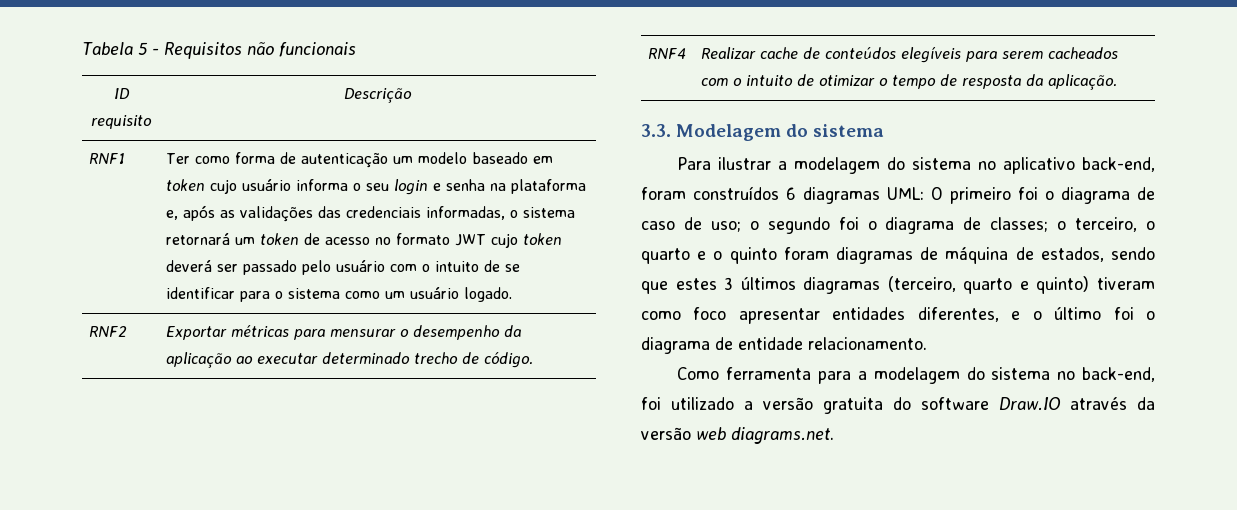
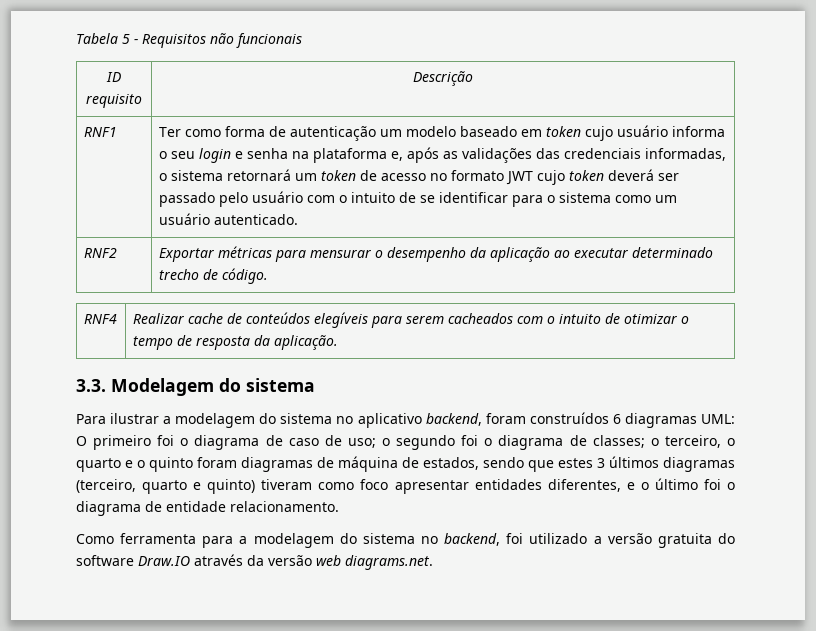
- Ter como forma de autenticação um modelo baseado em token cujo usuário informa o seu login e senha na plataforma e, após as validações das credenciais informadas, o sistema retornará um token de acesso no formato JWT cujo token deverá ser passado pelo usuário com o intuito de se identificar para o sistema como um usuário logado.
+ Ter como forma de autenticação um modelo baseado em token cujo usuário informa o seu login e senha na plataforma e, após as validações das credenciais informadas, o sistema retornará um token de acesso no formato JWT cujo token deverá ser passado pelo usuário com o intuito de se identificar para o sistema como um usuário autenticado.
- Para ilustrar a modelagem do sistema no aplicativo back-end, foram construídos 6 diagramas UML:
+ Para ilustrar a modelagem do sistema no aplicativo backend, foram construídos 6 diagramas UML:
- Como ferramenta para a modelagem do sistema no back-end, foi utilizado a versão gratuita do software Draw.IO através da versão web diagrams.net.
+ Como ferramenta para a modelagem do sistema no backend, foi utilizado a versão gratuita do software Draw.IO através da versão web diagrams.net.

